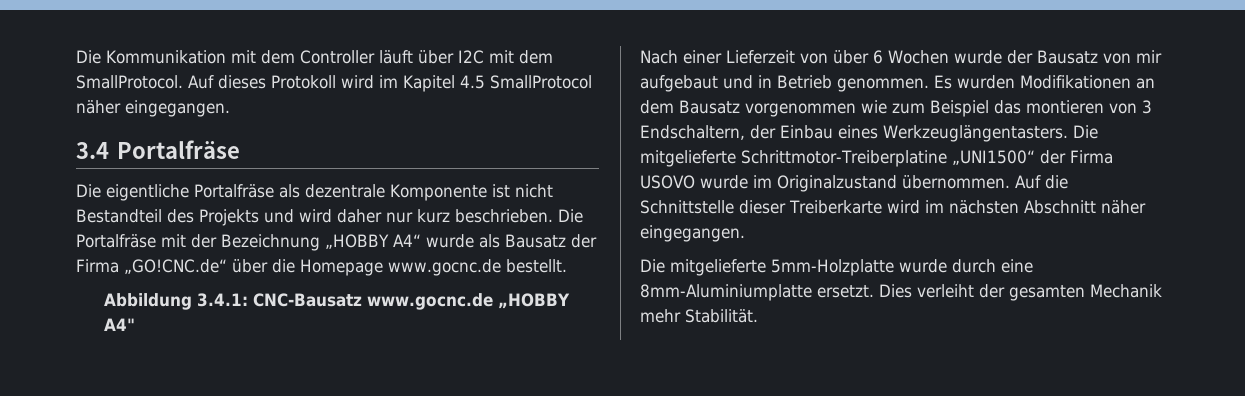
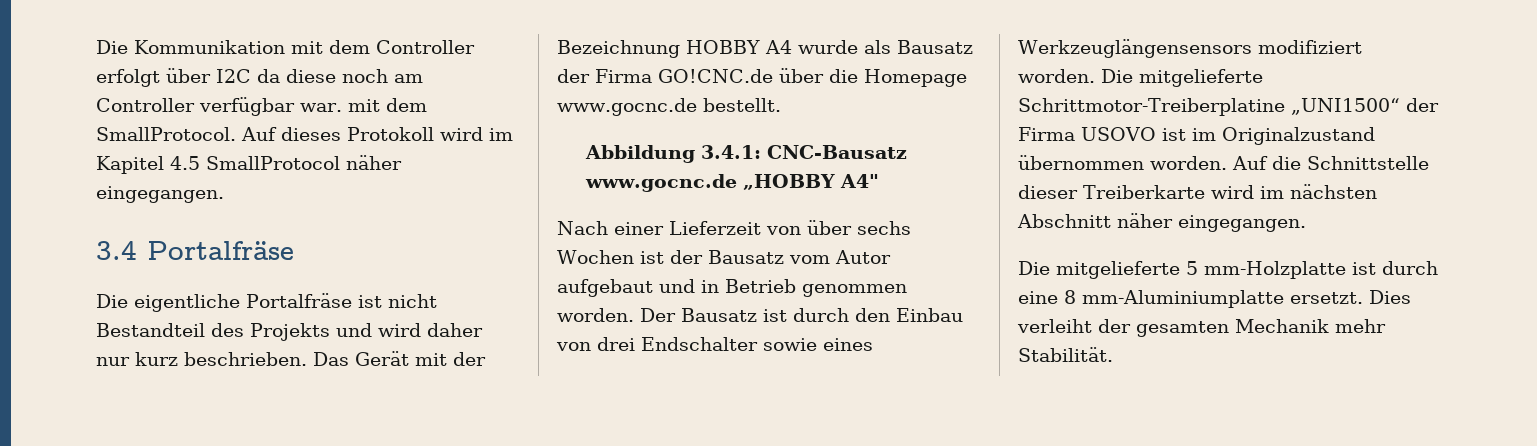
- Die Kommunikation mit dem Controller läuft über I2C mit dem SmallProtocol.
+ Die Kommunikation mit dem Controller erfolgt über I2C da diese noch am Controller verfügbar war. mit dem SmallProtocol.
- Die eigentliche Portalfräse als dezentrale Komponente ist nicht Bestandteil des Projekts und wird daher nur kurz beschrieben.
+ Die eigentliche Portalfräse ist nicht Bestandteil des Projekts und wird daher nur kurz beschrieben.
- Die Portalfräse mit der Bezeichnung „HOBBY A4“ wurde als Bausatz der Firma „GO!CNC.de“ über die Homepage www.gocnc.de bestellt.
+ Das Gerät mit der Bezeichnung HOBBY A4 wurde als Bausatz der Firma GO!CNC.de über die Homepage www.gocnc.de bestellt.
- Nach einer Lieferzeit von über 6 Wochen wurde der Bausatz von mir aufgebaut und in Betrieb genommen. Es wurden Modifikationen an dem Bausatz vorgenommen wie zum Beispiel das montieren von 3 Endschaltern, der Einbau eines Werkzeuglängentasters.
+ Nach einer Lieferzeit von über sechs Wochen ist der Bausatz vom Autor aufgebaut und in Betrieb genommen worden. Der Bausatz ist durch den Einbau von drei Endschalter sowie eines Werkzeuglängensensors modifiziert worden.
- Die mitgelieferte Schrittmotor-Treiberplatine „UNI1500“ der Firma USOVO wurde im Originalzustand übernommen.
+ Die mitgelieferte Schrittmotor-Treiberplatine „UNI1500“ der Firma USOVO ist im Originalzustand übernommen worden.
- Die mitgelieferte 5mm-Holzplatte wurde durch eine 8mm-Aluminiumplatte ersetzt.
+ Die mitgelieferte 5 mm-Holzplatte ist durch eine 8 mm-Aluminiumplatte ersetzt.

